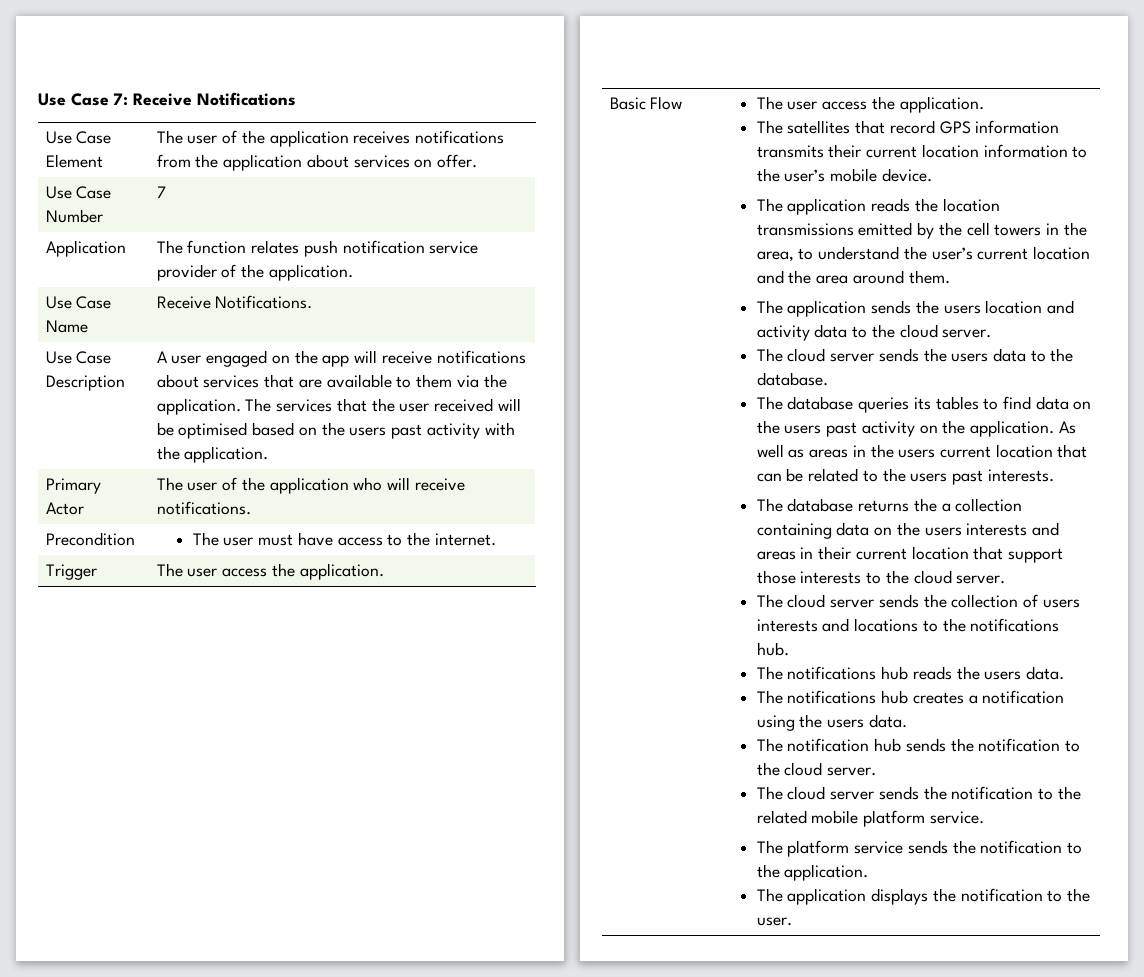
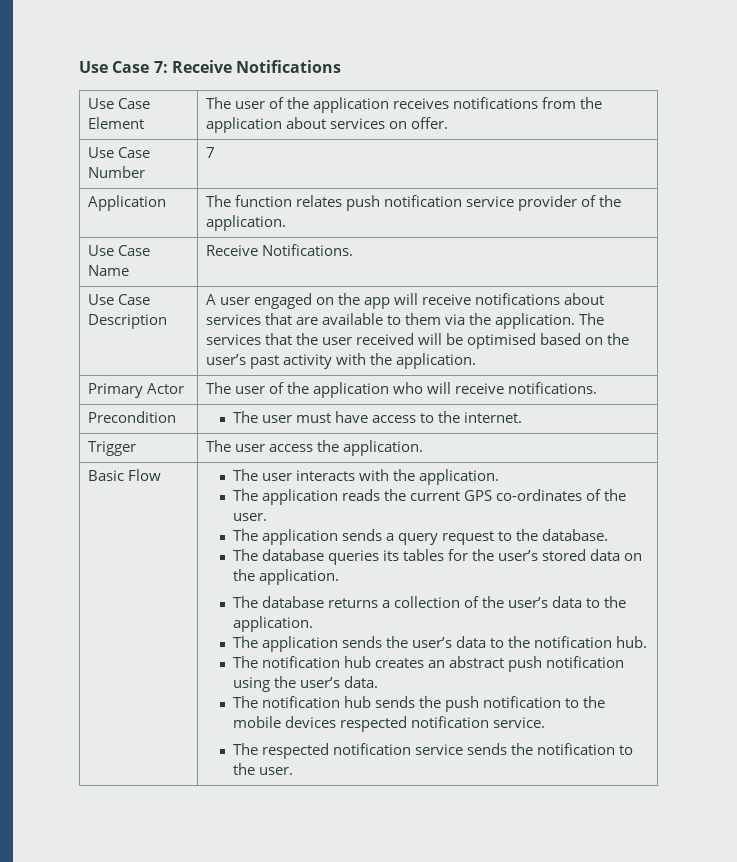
- Use Case Description | A user engaged on the app will receive notifications about services that are available to them via the application. The services that the user received will be optimised based on the users past activity with the application.
+ Use Case Description | A user engaged on the app will receive notifications about services that are available to them via the application. The services that the user received will be optimised based on the user’s past activity with the application.
- Basic Flow | The user access the application.
- The satellites that record GPS information transmits their current location information to the user’s mobile device.
- The application reads the location transmissions emitted by the cell towers in the area, to understand the user’s current location and the area around them.
- The application sends the users location and activity data to the cloud server.
- The cloud server sends the users data to the database.
+ Basic Flow | The user interacts with the application.
+ The application reads the current GPS co-ordinates of the user.
+ The application sends a query request to the database.
- The database queries its tables to find data on the users past activity on the application. As well as areas in the users current location that can be related to the users past interests.
+ The database queries its tables for the user’s stored data on the application.
- The database returns the a collection containing data on the users interests and areas in their current location that support those interests to the cloud server.
- The cloud server sends the collection of users interests and locations to the notifications hub.
+ The database returns a collection of the user’s data to the application.
+ The application sends the user’s data to the notification hub.
- The notifications hub reads the users data.
- The notifications hub creates a notification using the users data.
+ The notification hub creates an abstract push notification using the user’s data.
- The notification hub sends the notification to the cloud server.
- The cloud server sends the notification to the related mobile platform service.
+ The notification hub sends the push notification to the mobile devices respected notification service.
- The platform service sends the notification to the application.
- The application displays the notification to the user.
+ The respected notification service sends the notification to the user.

